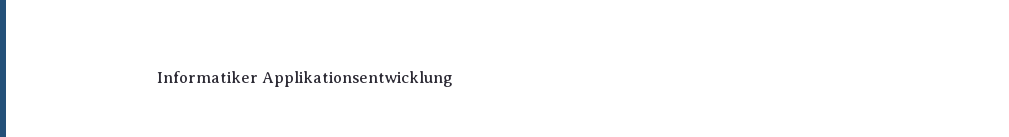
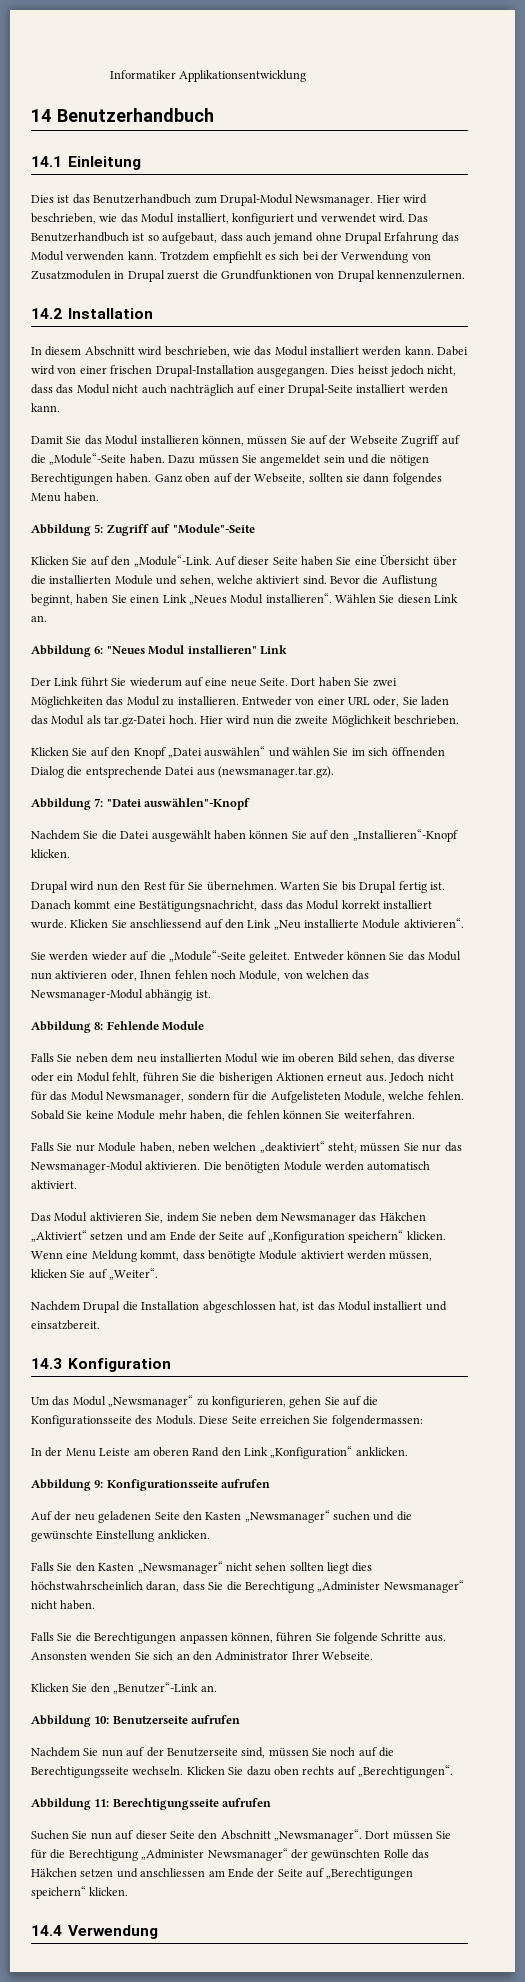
+ 14 Benutzerhandbuch
+ 14.1 Einleitung
+ Dies ist das Benutzerhandbuch zum Drupal-Modul Newsmanager. Hier wird beschrieben, wie das Modul installiert, konfiguriert und verwendet wird. Das Benutzerhandbuch ist so aufgebaut, dass auch jemand ohne Drupal Erfahrung das Modul verwenden kann. Trotzdem empfiehlt es sich bei der Verwendung von Zusatzmodulen in Drupal zuerst die Grundfunktionen von Drupal kennenzulernen.
+ 14.2 Installation
+ In diesem Abschnitt wird beschrieben, wie das Modul installiert werden kann. Dabei wird von einer frischen Drupal-Installation ausgegangen. Dies heisst jedoch nicht, dass das Modul nicht auch nachträglich auf einer Drupal-Seite installiert werden kann.
+ Damit Sie das Modul installieren können, müssen Sie auf der Webseite Zugriff auf die „Module“-Seite haben. Dazu müssen Sie angemeldet sein und die nötigen Berechtigungen haben. Ganz oben auf der Webseite, sollten sie dann folgendes Menu haben.
+ Abbildung 5: Zugriff auf "Module"-Seite
+ Klicken Sie auf den „Module“-Link. Auf dieser Seite haben Sie eine Übersicht über die installierten Module und sehen, welche aktiviert sind. Bevor die Auflistung beginnt, haben Sie einen Link „Neues Modul installieren“. Wählen Sie diesen Link an.
+ Abbildung 6: "Neues Modul installieren" Link
+ Der Link führt Sie wiederum auf eine neue Seite. Dort haben Sie zwei Möglichkeiten das Modul zu installieren. Entweder von einer URL oder, Sie laden das Modul als tar.gz-Datei hoch. Hier wird nun die zweite Möglichkeit beschrieben.
+ Klicken Sie auf den Knopf „Datei auswählen“ und wählen Sie im sich öffnenden Dialog die entsprechende Datei aus (newsmanager.tar.gz).
+ Abbildung 7: "Datei auswählen"-Knopf
+ Nachdem Sie die Datei ausgewählt haben können Sie auf den „Installieren“-Knopf klicken.
+ Drupal wird nun den Rest für Sie übernehmen. Warten Sie bis Drupal fertig ist. Danach kommt eine Bestätigungsnachricht, dass das Modul korrekt installiert wurde. Klicken Sie anschliessend auf den Link „Neu installierte Module aktivieren“.
+ Sie werden wieder auf die „Module“-Seite geleitet. Entweder können Sie das Modul nun aktivieren oder, Ihnen fehlen noch Module, von welchen das Newsmanager-Modul abhängig ist.
+ Abbildung 8: Fehlende Module
+ Falls Sie neben dem neu installierten Modul wie im oberen Bild sehen, das diverse oder ein Modul fehlt, führen Sie die bisherigen Aktionen erneut aus. Jedoch nicht für das Modul Newsmanager, sondern für die Aufgelisteten Module, welche fehlen. Sobald Sie keine Module mehr haben, die fehlen können Sie weiterfahren.
+ Falls Sie nur Module haben, neben welchen „deaktiviert“ steht, müssen Sie nur das Newsmanager-Modul aktivieren. Die benötigten Module werden automatisch aktiviert.
+ Das Modul aktivieren Sie, indem Sie neben dem Newsmanager das Häkchen „Aktiviert“ setzen und am Ende der Seite auf „Konfiguration speichern“ klicken. Wenn eine Meldung kommt, dass benötigte Module aktiviert werden müssen, klicken Sie auf „Weiter“.
+ Nachdem Drupal die Installation abgeschlossen hat, ist das Modul installiert und einsatzbereit.
+ 14.3 Konfiguration
+ Um das Modul „Newsmanager“ zu konfigurieren, gehen Sie auf die Konfigurationsseite des Moduls. Diese Seite erreichen Sie folgendermassen:
+ In der Menu Leiste am oberen Rand den Link „Konfiguration“ anklicken.
+ Abbildung 9: Konfigurationsseite aufrufen
+ Auf der neu geladenen Seite den Kasten „Newsmanager“ suchen und die gewünschte Einstellung anklicken.
+ Falls Sie den Kasten „Newsmanager“ nicht sehen sollten liegt dies höchstwahrscheinlich daran, dass Sie die Berechtigung „Administer Newsmanager“ nicht haben.
+ Falls Sie die Berechtigungen anpassen können, führen Sie folgende Schritte aus. Ansonsten wenden Sie sich an den Administrator Ihrer Webseite.
+ Klicken Sie den „Benutzer“-Link an.
+ Abbildung 10: Benutzerseite aufrufen
+ Nachdem Sie nun auf der Benutzerseite sind, müssen Sie noch auf die Berechtigungsseite wechseln. Klicken Sie dazu oben rechts auf „Berechtigungen“.
+ Abbildung 11: Berechtigungsseite aufrufen
+ Suchen Sie nun auf dieser Seite den Abschnitt „Newsmanager“. Dort müssen Sie für die Berechtigung „Administer Newsmanager“ der gewünschten Rolle das Häkchen setzen und anschliessen am Ende der Seite auf „Berechtigungen speichern“ klicken.
+ 14.4 Verwendung

